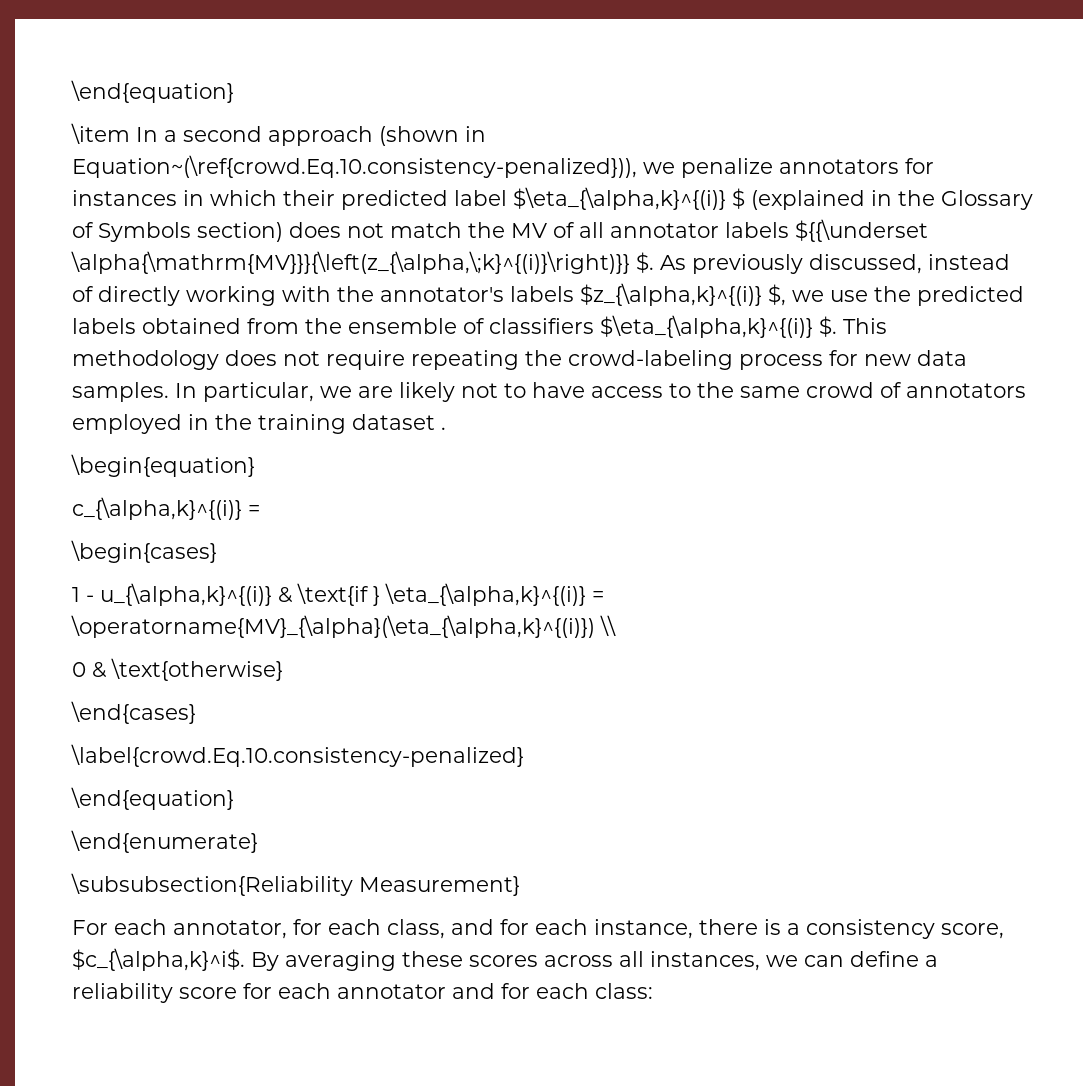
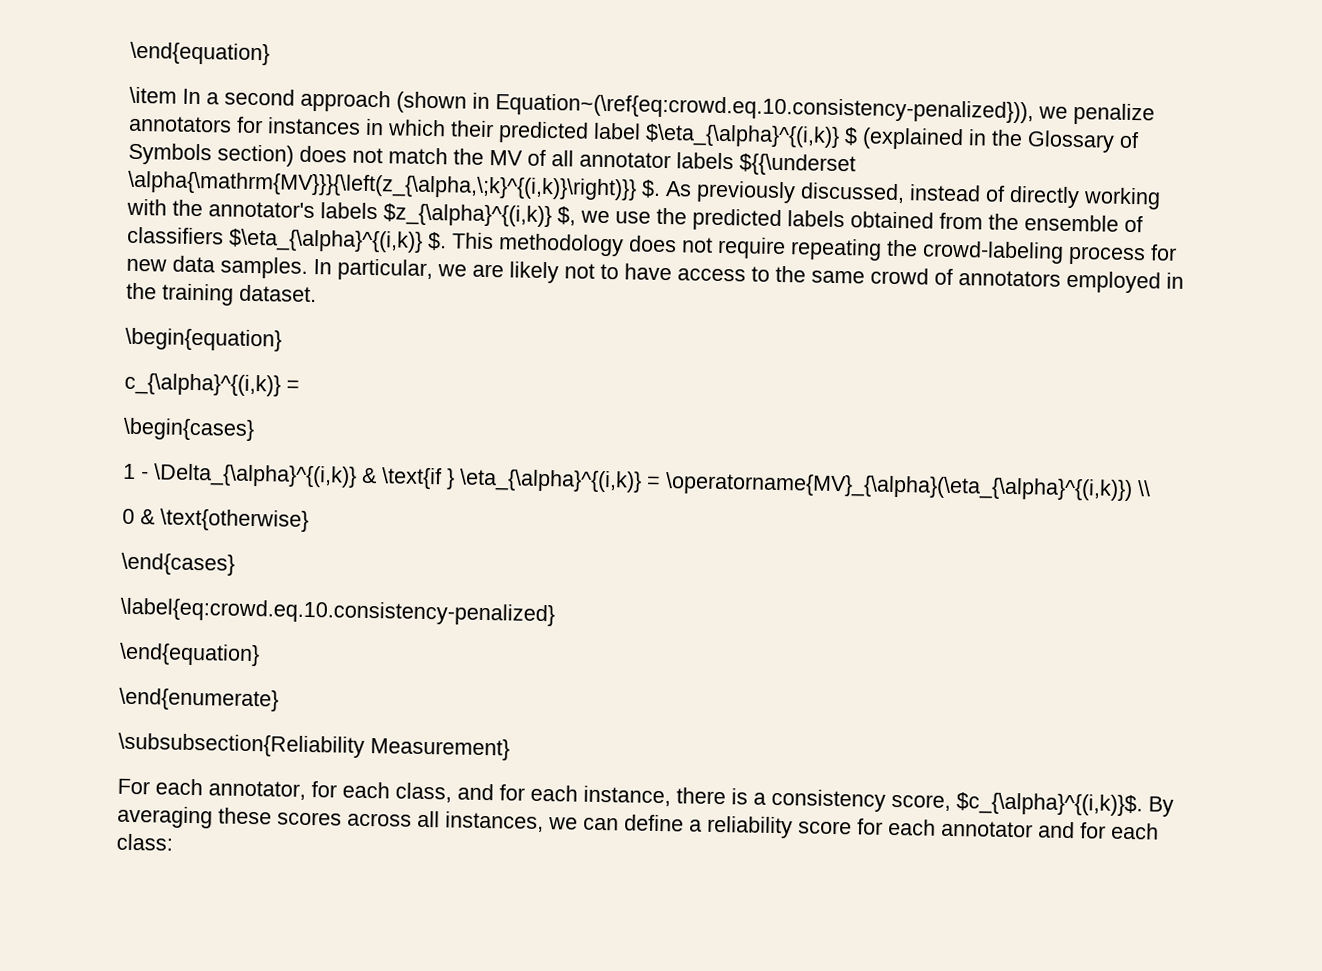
- \item In a second approach (shown in Equation~(\ref{crowd.Eq.10.consistency-penalized})), we penalize annotators for instances in which their predicted label $\eta_{\alpha,k}^{(i)} $ (explained in the Glossary of Symbols section) does not match the MV of all annotator labels ${{\underset \alpha{\mathrm{MV}}}{\left(z_{\alpha,\;k}^{(i)}\right)}} $.
+ \item In a second approach (shown in Equation~(\ref{eq:crowd.eq.10.consistency-penalized})), we penalize annotators for instances in which their predicted label $\eta_{\alpha}^{(i,k)} $ (explained in the Glossary of Symbols section) does not match the MV of all annotator labels ${{\underset \alpha{\mathrm{MV}}}{\left(z_{\alpha,\;k}^{(i,k)}\right)}} $.
- As previously discussed, instead of directly working with the annotator's labels $z_{\alpha,k}^{(i)} $, we use the predicted labels obtained from the ensemble of classifiers $\eta_{\alpha,k}^{(i)} $.
+ As previously discussed, instead of directly working with the annotator's labels $z_{\alpha}^{(i,k)} $, we use the predicted labels obtained from the ensemble of classifiers $\eta_{\alpha}^{(i,k)} $.
- In particular, we are likely not to have access to the same crowd of annotators employed in the training dataset .
+ In particular, we are likely not to have access to the same crowd of annotators employed in the training dataset.
- c_{\alpha,k}^{(i)} =
+ c_{\alpha}^{(i,k)} =
- 1 - u_{\alpha,k}^{(i)} & \text{if } \eta_{\alpha,k}^{(i)} = \operatorname{MV}_{\alpha}(\eta_{\alpha,k}^{(i)}) \\
+ 1 - \Delta_{\alpha}^{(i,k)} & \text{if } \eta_{\alpha}^{(i,k)} = \operatorname{MV}_{\alpha}(\eta_{\alpha}^{(i,k)}) \\
- \label{crowd.Eq.10.consistency-penalized}
+ \label{eq:crowd.eq.10.consistency-penalized}
- For each annotator, for each class, and for each instance, there is a consistency score, $c_{\alpha,k}^i$.
+ For each annotator, for each class, and for each instance, there is a consistency score, $c_{\alpha}^{(i,k)}$.

